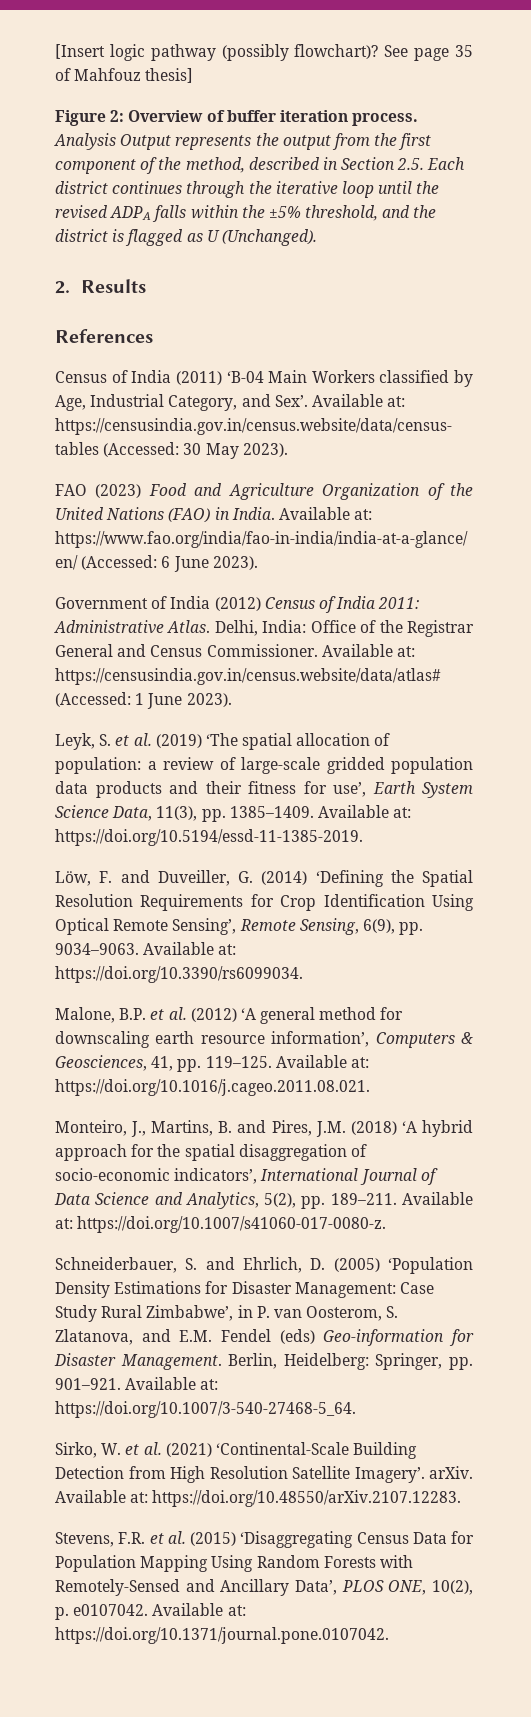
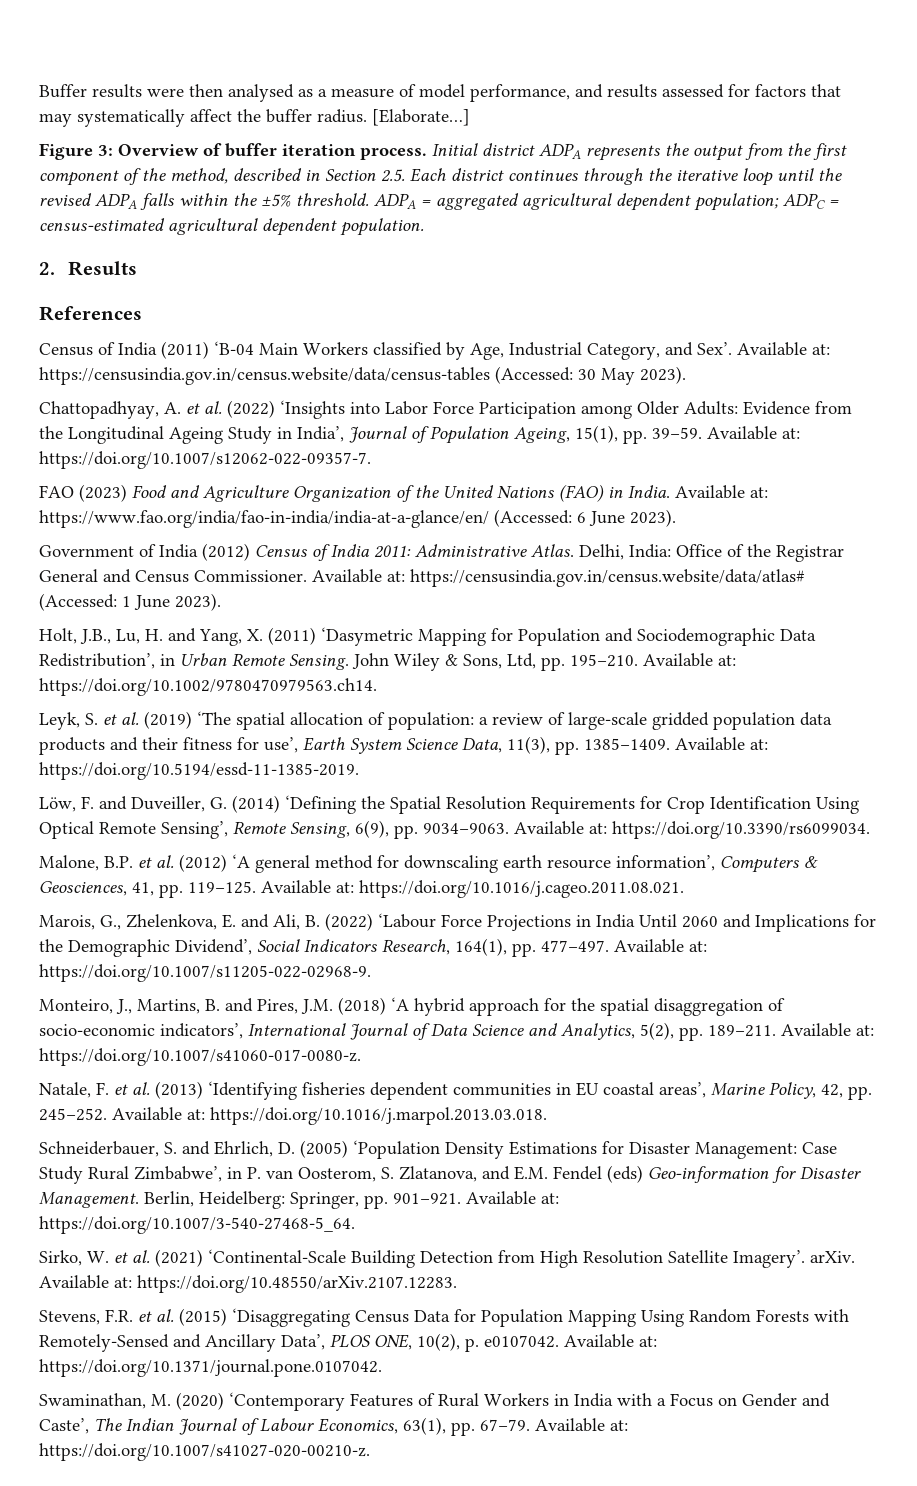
- [Insert logic pathway (possibly flowchart)? See page 35 of Mahfouz thesis]
+ Buffer results were then analysed as a measure of model performance, and results assessed for factors that may systematically affect the buffer radius. [Elaborate…]
- Figure 2: Overview of buffer iteration process.
+ Figure 3: Overview of buffer iteration process.
- Analysis Output represents the output from the first component of the method, described in Section 2.5. Each district continues through the iterative loop until the revised ADPA falls within the ±5% threshold, and the district is flagged as U (Unchanged).
+ Initial district ADPA represents the output from the first component of the method, described in Section 2.5. Each district continues through the iterative loop until the revised ADPA falls within the ±5% threshold. ADPA = aggregated agricultural dependent population; ADPC = census-estimated agricultural dependent population.
+ Chattopadhyay, A. et al. (2022) ‘Insights into Labor Force Participation among Older Adults: Evidence from the Longitudinal Ageing Study in India’, Journal of Population Ageing, 15(1), pp. 39–59. Available at: https://doi.org/10.1007/s12062-022-09357-7.
+ Holt, J.B., Lu, H. and Yang, X. (2011) ‘Dasymetric Mapping for Population and Sociodemographic Data Redistribution’, in Urban Remote Sensing. John Wiley & Sons, Ltd, pp. 195–210. Available at: https://doi.org/10.1002/9780470979563.ch14.
+ Marois, G., Zhelenkova, E. and Ali, B. (2022) ‘Labour Force Projections in India Until 2060 and Implications for the Demographic Dividend’, Social Indicators Research, 164(1), pp. 477–497. Available at: https://doi.org/10.1007/s11205-022-02968-9.
+ Natale, F. et al. (2013) ‘Identifying fisheries dependent communities in EU coastal areas’, Marine Policy, 42, pp. 245–252. Available at: https://doi.org/10.1016/j.marpol.2013.03.018.
+ Swaminathan, M. (2020) ‘Contemporary Features of Rural Workers in India with a Focus on Gender and Caste’, The Indian Journal of Labour Economics, 63(1), pp. 67–79. Available at: https://doi.org/10.1007/s41027-020-00210-z.

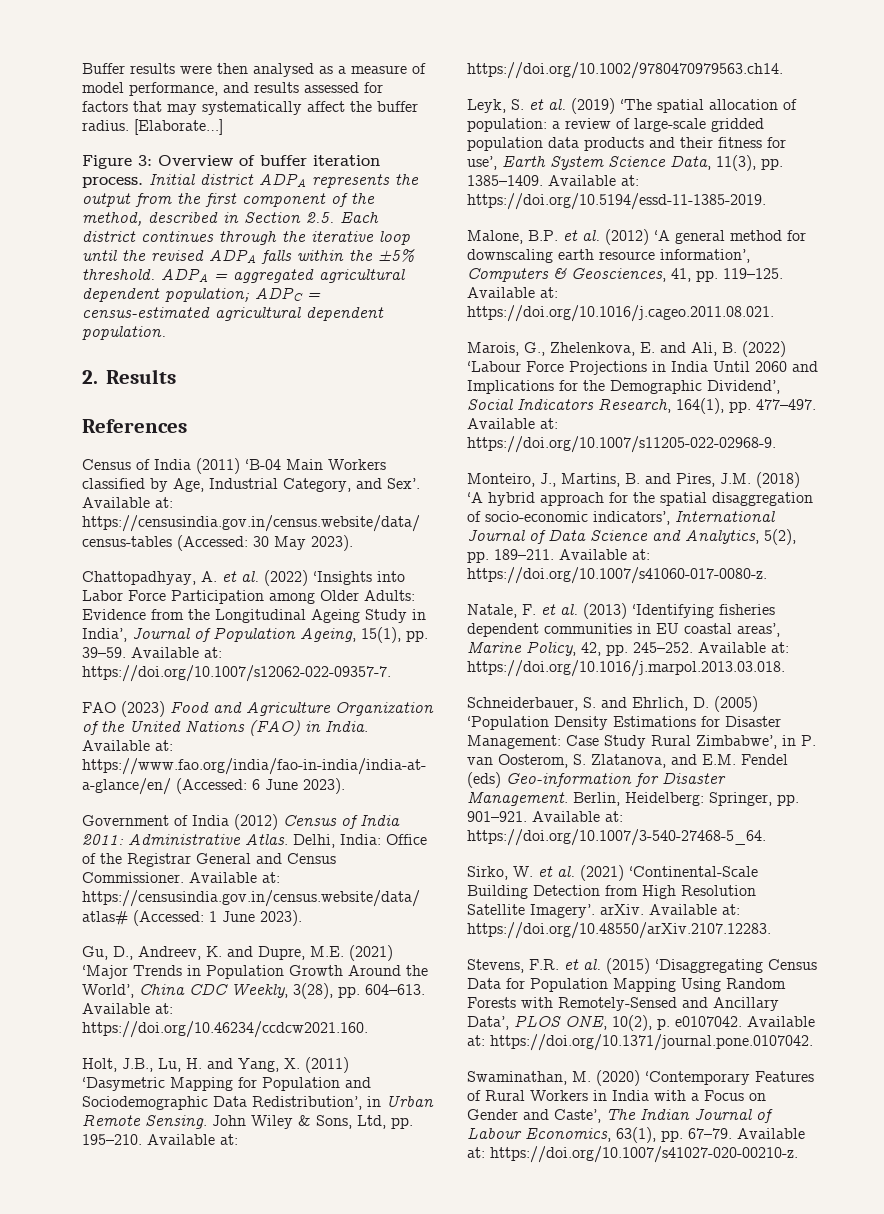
+ Gu, D., Andreev, K. and Dupre, M.E. (2021) ‘Major Trends in Population Growth Around the World’, China CDC Weekly, 3(28), pp. 604–613. Available at: https://doi.org/10.46234/ccdcw2021.160.
- Löw, F. and Duveiller, G. (2014) ‘Defining the Spatial Resolution Requirements for Crop Identification Using Optical Remote Sensing’, Remote Sensing, 6(9), pp. 9034–9063. Available at: https://doi.org/10.3390/rs6099034.

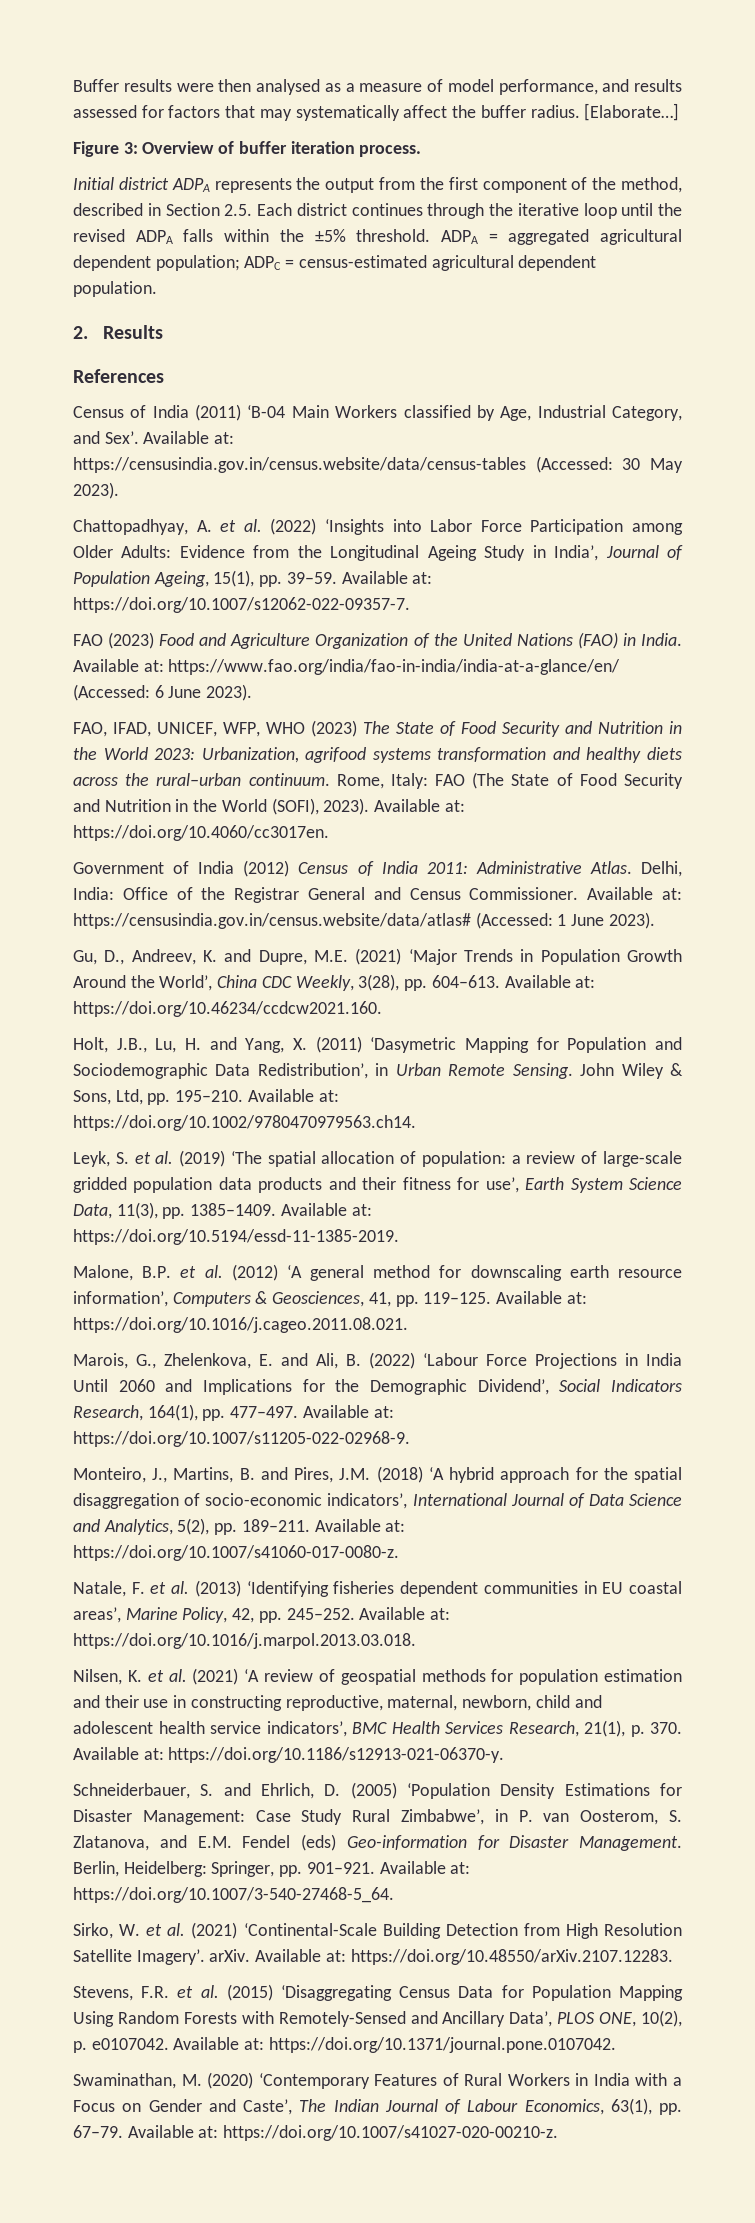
- Figure 3: Overview of buffer iteration process. Initial district ADPA represents the output from the first component of the method, described in Section 2.5. Each district continues through the iterative loop until the revised ADPA falls within the ±5% threshold.
+ Figure 3: Overview of buffer iteration process.
+ Initial district ADPA represents the output from the first component of the method, described in Section 2.5. Each district continues through the iterative loop until the revised ADPA falls within the ±5% threshold.
+ FAO, IFAD, UNICEF, WFP, WHO (2023) The State of Food Security and Nutrition in the World 2023: Urbanization, agrifood systems transformation and healthy diets across the rural–urban continuum. Rome, Italy: FAO (The State of Food Security and Nutrition in the World (SOFI), 2023). Available at: https://doi.org/10.4060/cc3017en.
+ Nilsen, K. et al. (2021) ‘A review of geospatial methods for population estimation and their use in constructing reproductive, maternal, newborn, child and adolescent health service indicators’, BMC Health Services Research, 21(1), p. 370. Available at: https://doi.org/10.1186/s12913-021-06370-y.

